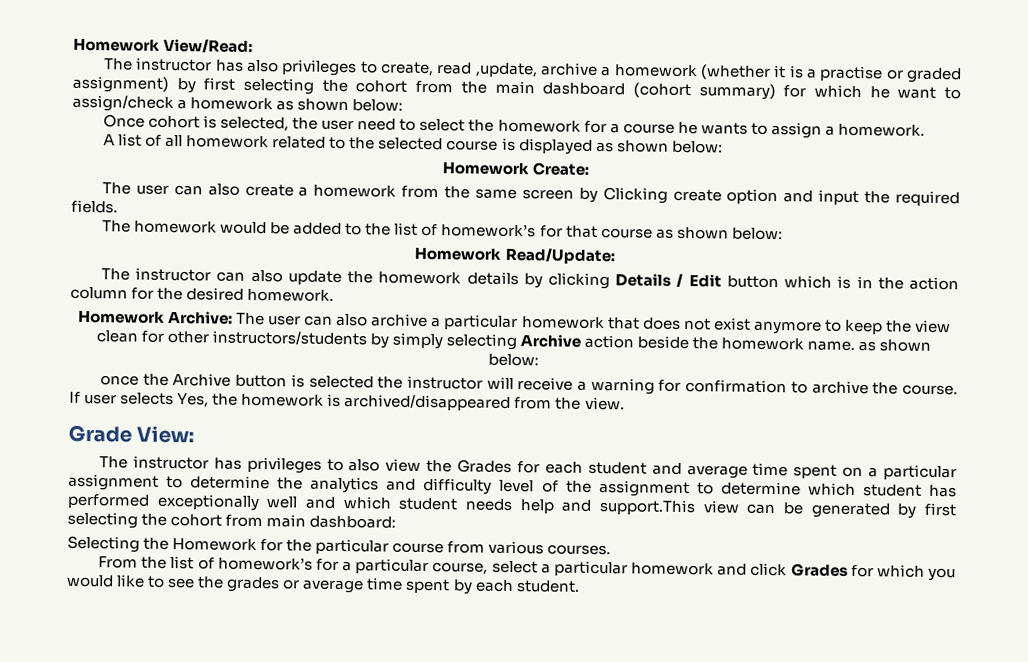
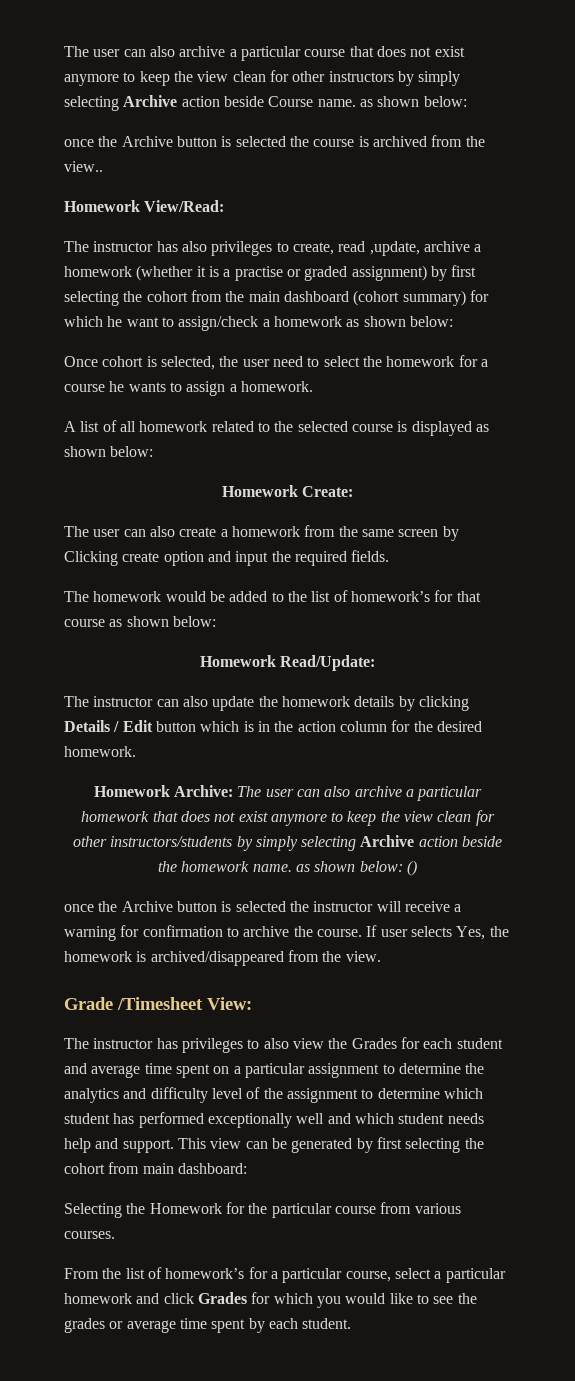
+ The user can also archive a particular course that does not exist anymore to keep the view clean for other instructors by simply selecting Archive action beside Course name. as shown below:
+ once the Archive button is selected the course is archived from the view..
- Homework Archive: The user can also archive a particular homework that does not exist anymore to keep the view clean for other instructors/students by simply selecting Archive action beside the homework name. as shown below:
+ Homework Archive: The user can also archive a particular homework that does not exist anymore to keep the view clean for other instructors/students by simply selecting Archive action beside the homework name. as shown below: ()
- Grade View:
+ Grade /Timesheet View:
- The instructor has privileges to also view the Grades for each student and average time spent on a particular assignment to determine the analytics and difficulty level of the assignment to determine which student has performed exceptionally well and which student needs help and support.This view can be generated by first selecting the cohort from main dashboard:
+ The instructor has privileges to also view the Grades for each student and average time spent on a particular assignment to determine the analytics and difficulty level of the assignment to determine which student has performed exceptionally well and which student needs help and support. This view can be generated by first selecting the cohort from main dashboard:

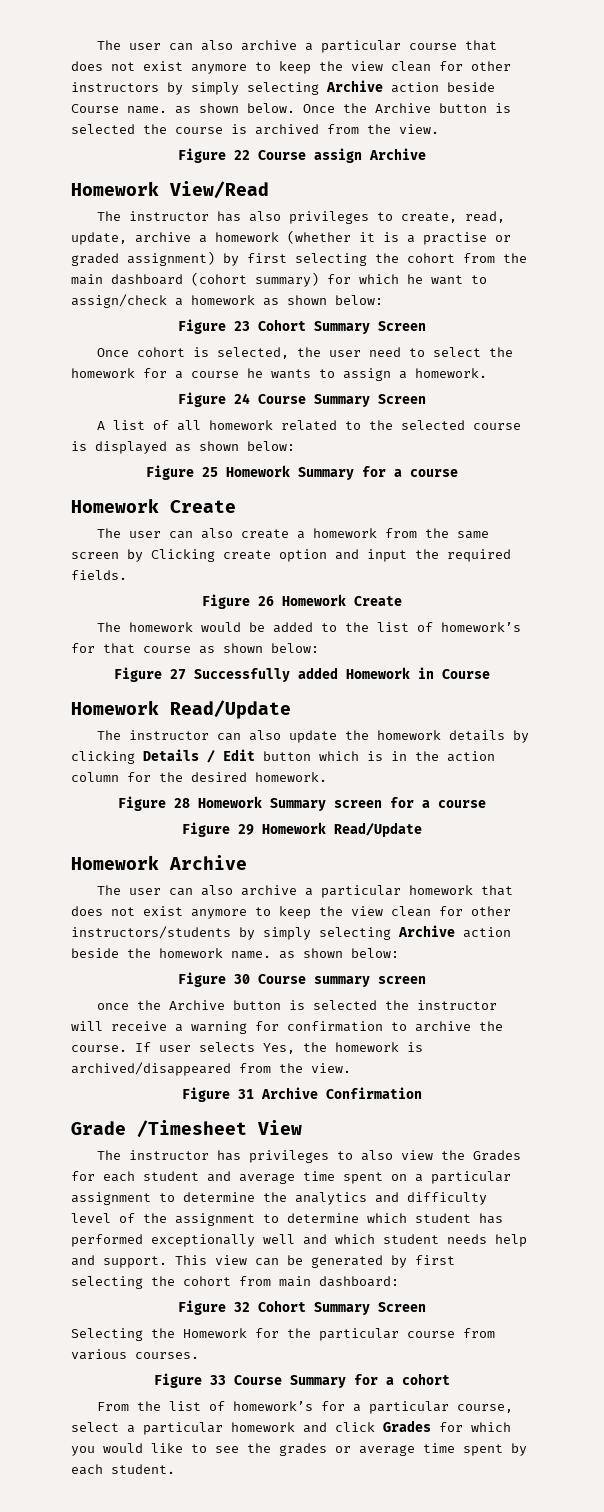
- The user can also archive a particular course that does not exist anymore to keep the view clean for other instructors by simply selecting Archive action beside Course name. as shown below:
- once the Archive button is selected the course is archived from the view..
- Homework View/Read:
+ The user can also archive a particular course that does not exist anymore to keep the view clean for other instructors by simply selecting Archive action beside Course name. as shown below. Once the Archive button is selected the course is archived from the view.
+ Figure 22 Course assign Archive
+ Homework View/Read
- The instructor has also privileges to create, read ,update, archive a homework (whether it is a practise or graded assignment) by first selecting the cohort from the main dashboard (cohort summary) for which he want to assign/check a homework as shown below:
+ The instructor has also privileges to create, read, update, archive a homework (whether it is a practise or graded assignment) by first selecting the cohort from the main dashboard (cohort summary) for which he want to assign/check a homework as shown below:
+ Figure 23 Cohort Summary Screen
+ Figure 24 Course Summary Screen
- Homework Create:
+ Figure 25 Homework Summary for a course
+ Homework Create
+ Figure 26 Homework Create
- Homework Read/Update:
+ Figure 27 Successfully added Homework in Course
+ Homework Read/Update
- Homework Archive: The user can also archive a particular homework that does not exist anymore to keep the view clean for other instructors/students by simply selecting Archive action beside the homework name. as shown below: ()
+ Figure 28 Homework Summary screen for a course
+ Figure 29 Homework Read/Update
+ Homework Archive
+ The user can also archive a particular homework that does not exist anymore to keep the view clean for other instructors/students by simply selecting Archive action beside the homework name. as shown below:
+ Figure 30 Course summary screen
+ Figure 31 Archive Confirmation
- Grade /Timesheet View:
+ Grade /Timesheet View
+ Figure 32 Cohort Summary Screen
+ Figure 33 Course Summary for a cohort

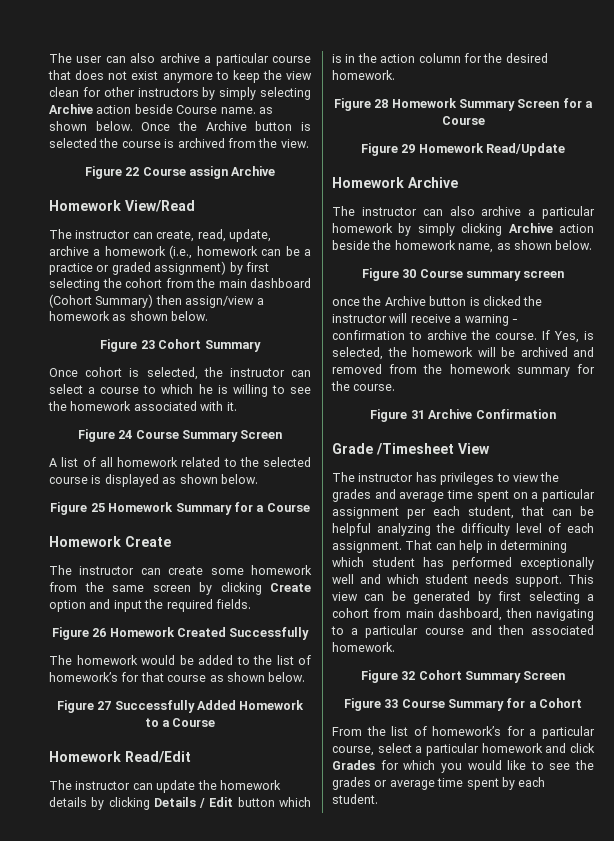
- The instructor has also privileges to create, read, update, archive a homework (whether it is a practise or graded assignment) by first selecting the cohort from the main dashboard (cohort summary) for which he want to assign/check a homework as shown below:
+ The instructor can create, read, update, archive a homework (i.e., homework can be a practice or graded assignment) by first selecting the cohort from the main dashboard (Cohort Summary) then assign/view a homework as shown below.
- Figure 23 Cohort Summary Screen
+ Figure 23 Cohort Summary
- Once cohort is selected, the user need to select the homework for a course he wants to assign a homework.
+ Once cohort is selected, the instructor can select a course to which he is willing to see the homework associated with it.
- A list of all homework related to the selected course is displayed as shown below:
+ A list of all homework related to the selected course is displayed as shown below.
- Figure 25 Homework Summary for a course
+ Figure 25 Homework Summary for a Course
  Homework Create
- The user can also create a homework from the same screen by Clicking create option and input the required fields.
+ The instructor can create some homework from the same screen by clicking Create option and input the required fields.
- Figure 26 Homework Create
+ Figure 26 Homework Created Successfully
- The homework would be added to the list of homework’s for that course as shown below:
+ The homework would be added to the list of homework’s for that course as shown below.
- Figure 27 Successfully added Homework in Course
- Homework Read/Update
- The instructor can also update the homework details by clicking Details / Edit button which is in the action column for the desired homework.
+ Figure 27 Successfully Added Homework to a Course
+ Homework Read/Edit
+ The instructor can update the homework details by clicking Details / Edit button which is in the action column for the desired homework.
- Figure 28 Homework Summary screen for a course
+ Figure 28 Homework Summary Screen for a Course
- The user can also archive a particular homework that does not exist anymore to keep the view clean for other instructors/students by simply selecting Archive action beside the homework name. as shown below:
+ The instructor can also archive a particular homework by simply clicking Archive action beside the homework name, as shown below.
- once the Archive button is selected the instructor will receive a warning for confirmation to archive the course.
+ once the Archive button is clicked the instructor will receive a warning - confirmation to archive the course.
- If user selects Yes, the homework is archived/disappeared from the view.
+ If Yes, is selected, the homework will be archived and removed from the homework summary for the course.
- The instructor has privileges to also view the Grades for each student and average time spent on a particular assignment to determine the analytics and difficulty level of the assignment to determine which student has performed exceptionally well and which student needs help and support.
+ The instructor has privileges to view the grades and average time spent on a particular assignment per each student, that can be helpful analyzing the difficulty level of each assignment. That can help in determining which student has performed exceptionally well and which student needs support.
- This view can be generated by first selecting the cohort from main dashboard:
+ This view can be generated by first selecting a cohort from main dashboard, then navigating to a particular course and then associated homework.
- Selecting the Homework for the particular course from various courses.
- Figure 33 Course Summary for a cohort
+ Figure 33 Course Summary for a Cohort

